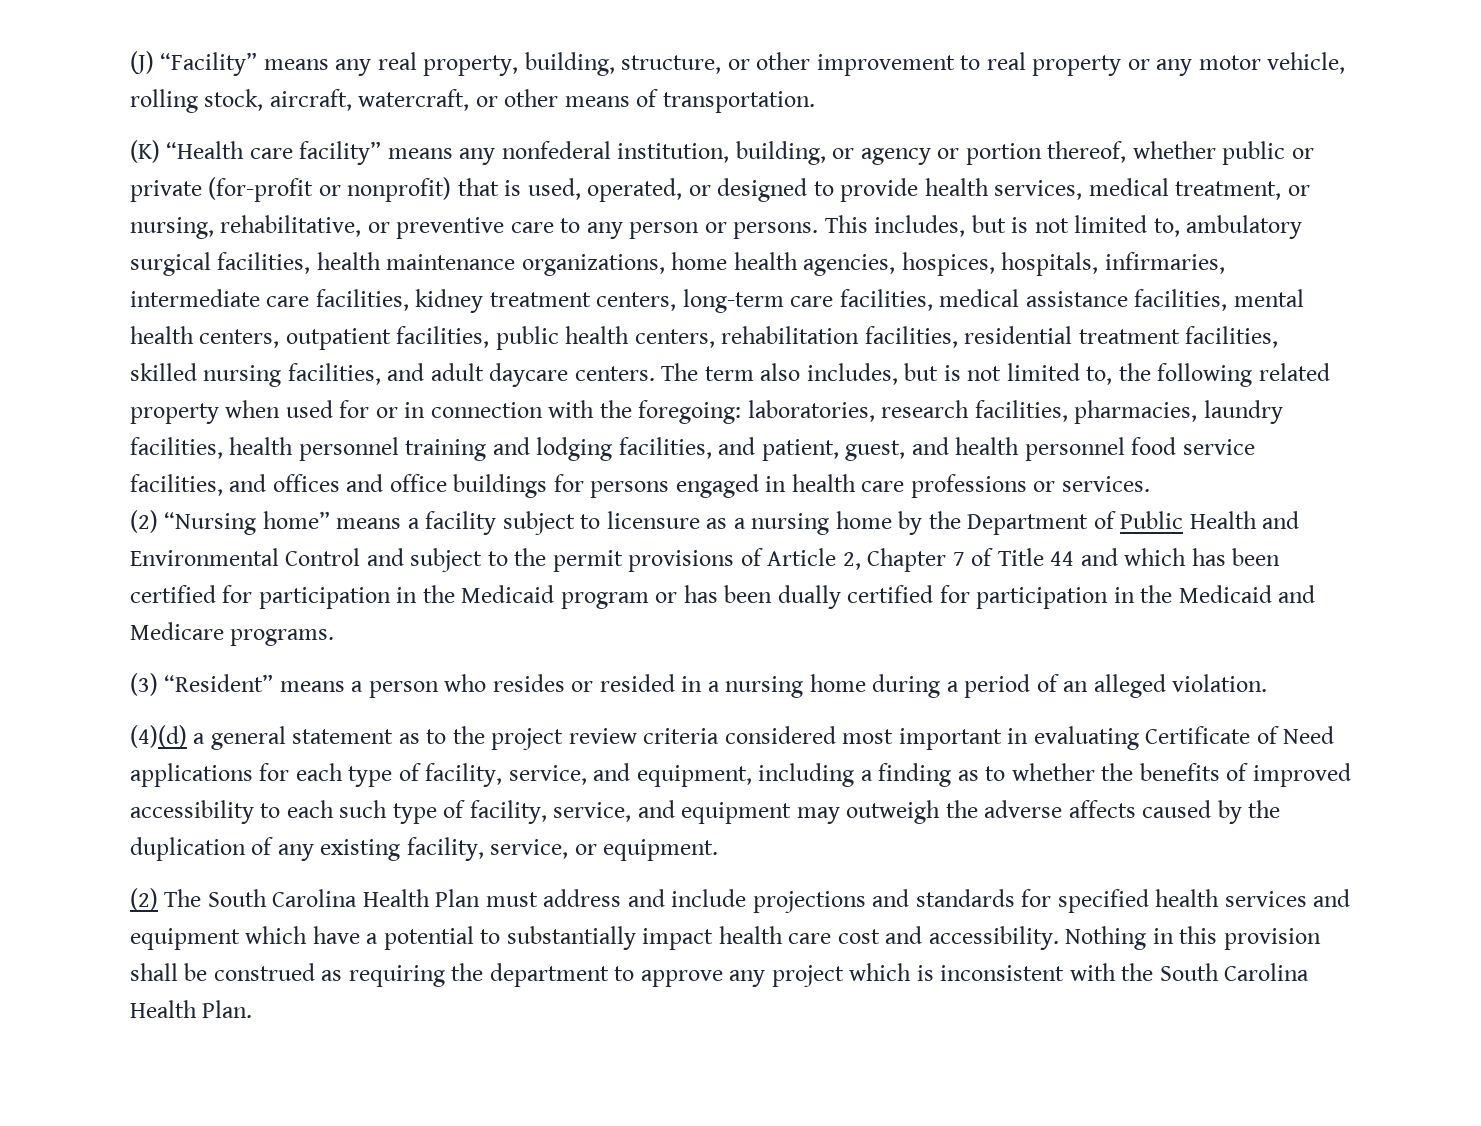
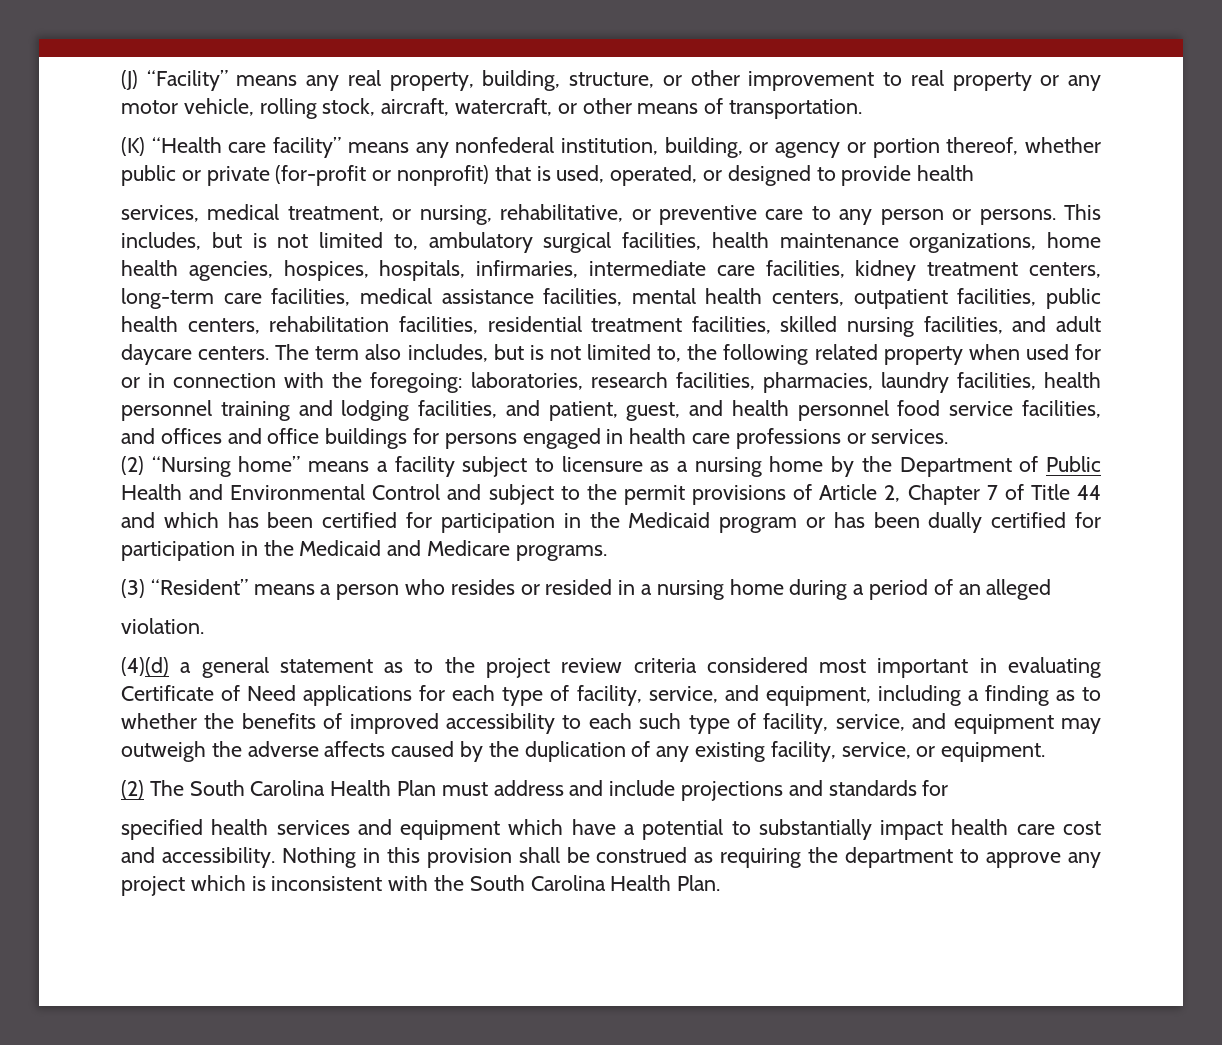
- (K) “Health care facility” means any nonfederal institution, building, or agency or portion thereof, whether public or private (for-profit or nonprofit) that is used, operated, or designed to provide health services, medical treatment, or nursing, rehabilitative, or preventive care to any person or persons.
+ (K) “Health care facility” means any nonfederal institution, building, or agency or portion thereof, whether public or private (for-profit or nonprofit) that is used, operated, or designed to provide health
+ services, medical treatment, or nursing, rehabilitative, or preventive care to any person or persons.
- (3) “Resident” means a person who resides or resided in a nursing home during a period of an alleged violation.
+ (3) “Resident” means a person who resides or resided in a nursing home during a period of an alleged
+ violation.
- (2) The South Carolina Health Plan must address and include projections and standards for specified health services and equipment which have a potential to substantially impact health care cost and accessibility.
+ (2) The South Carolina Health Plan must address and include projections and standards for
+ specified health services and equipment which have a potential to substantially impact health care cost and accessibility.

